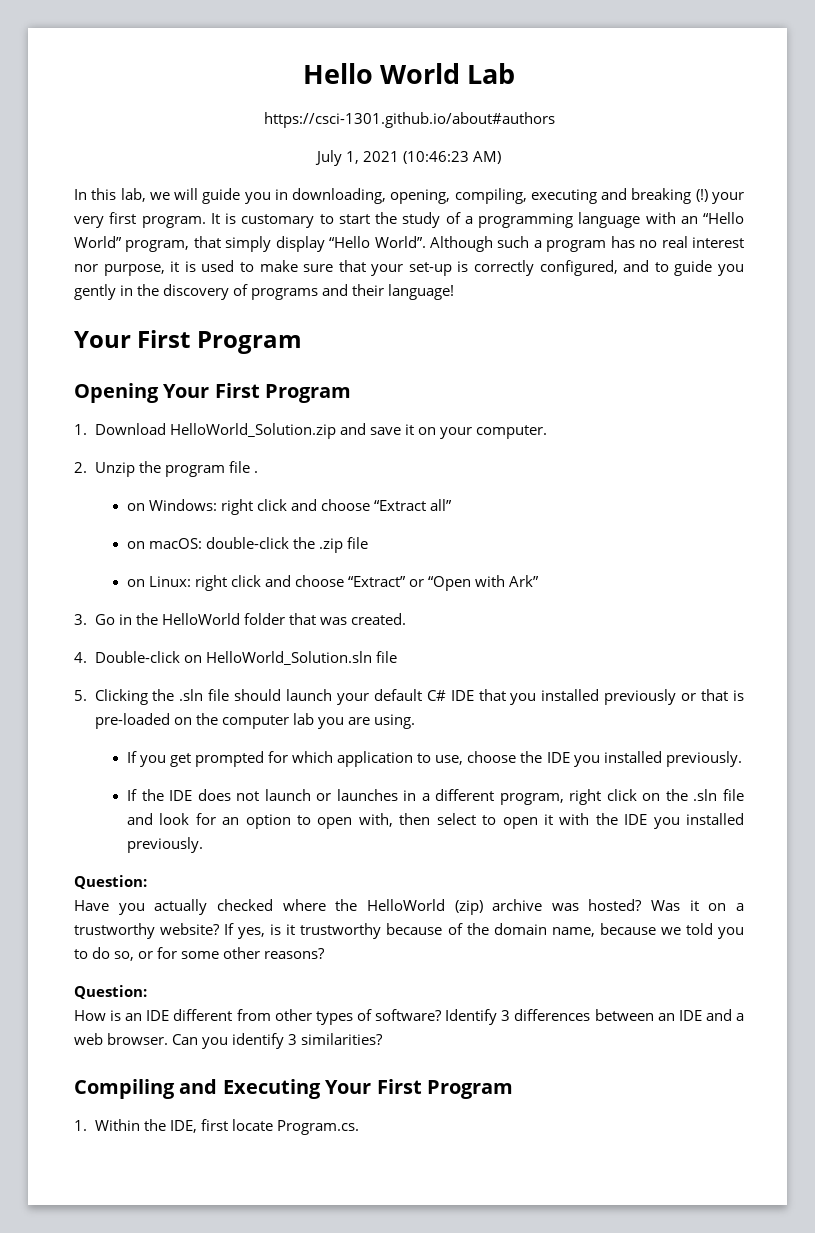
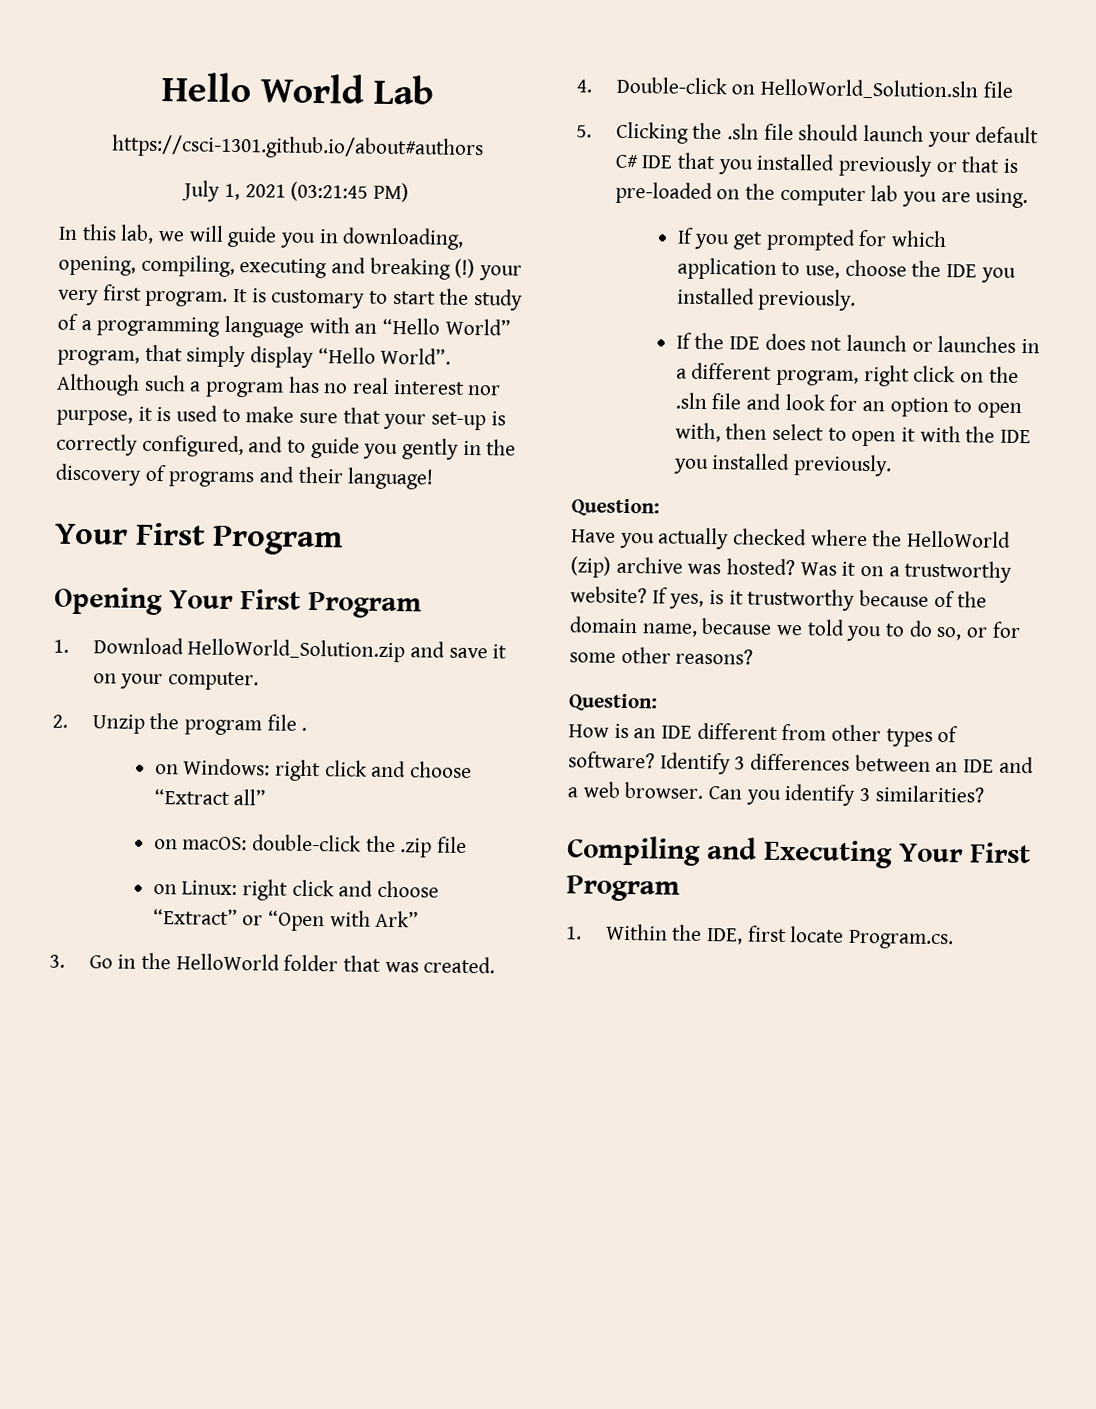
- July 1, 2021 (10:46:23 AM)
+ July 1, 2021 (03:21:45 PM)

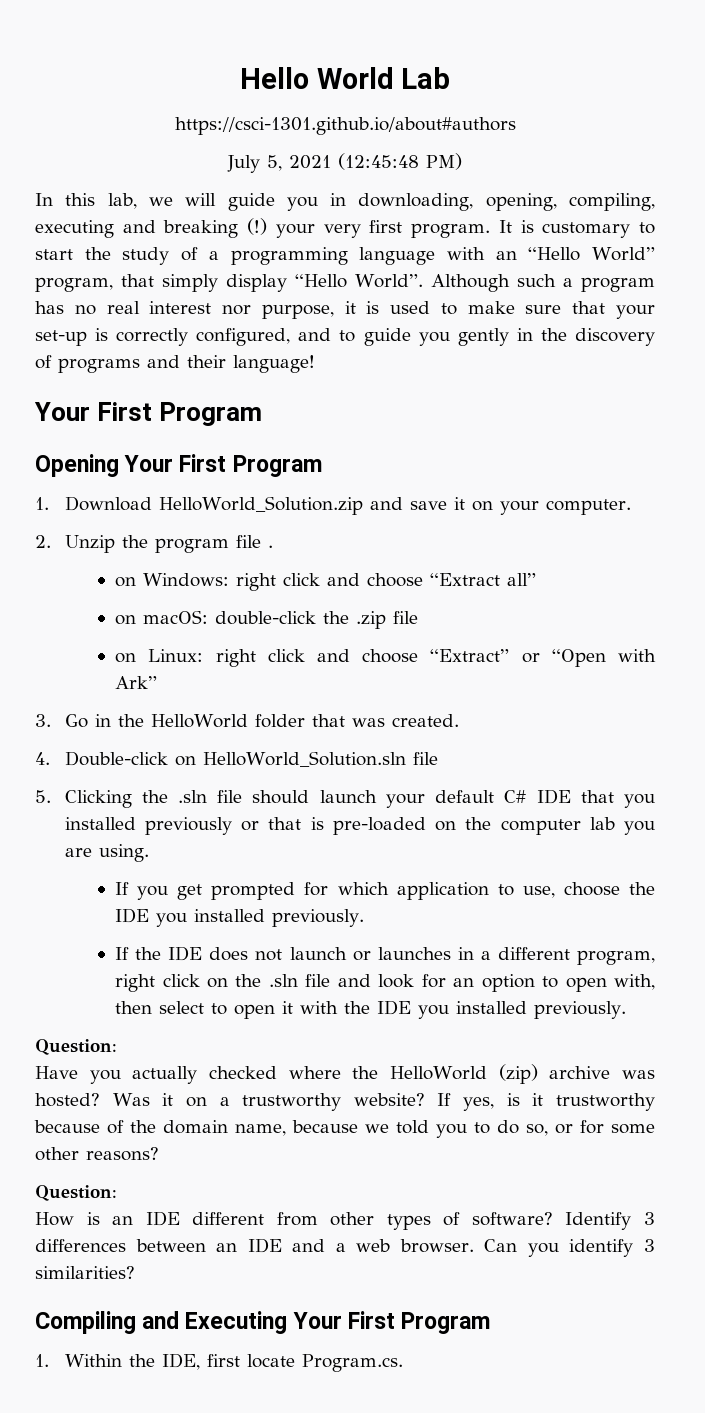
- July 1, 2021 (03:21:45 PM)
+ July 5, 2021 (12:45:48 PM)

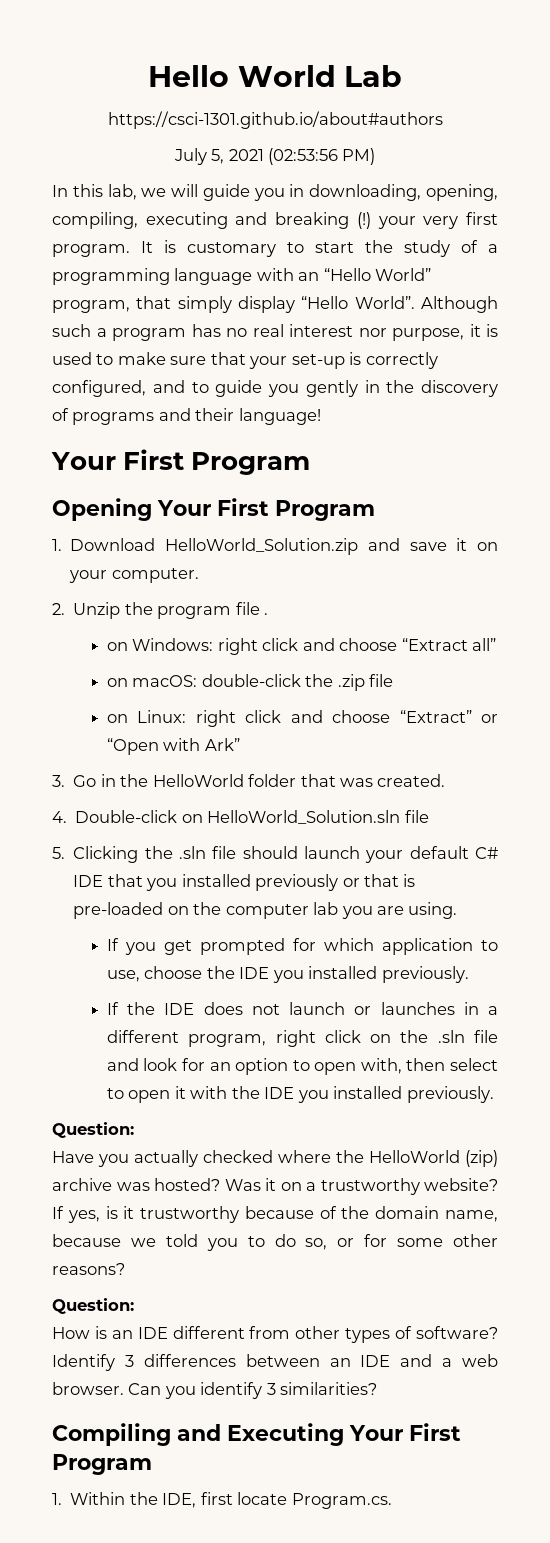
- July 5, 2021 (12:45:48 PM)
+ July 5, 2021 (02:53:56 PM)

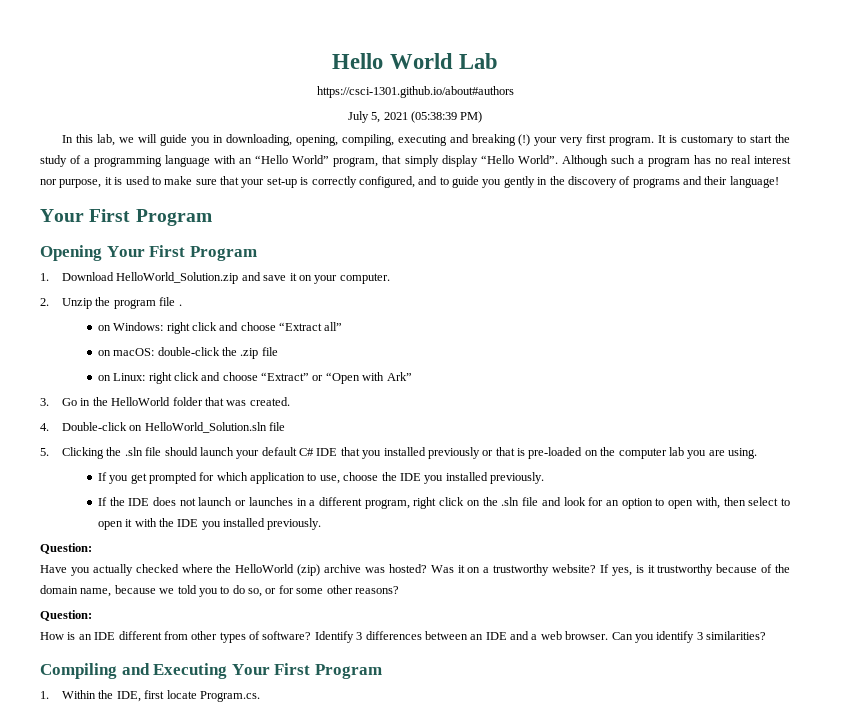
- July 5, 2021 (02:53:56 PM)
+ July 5, 2021 (05:38:39 PM)

